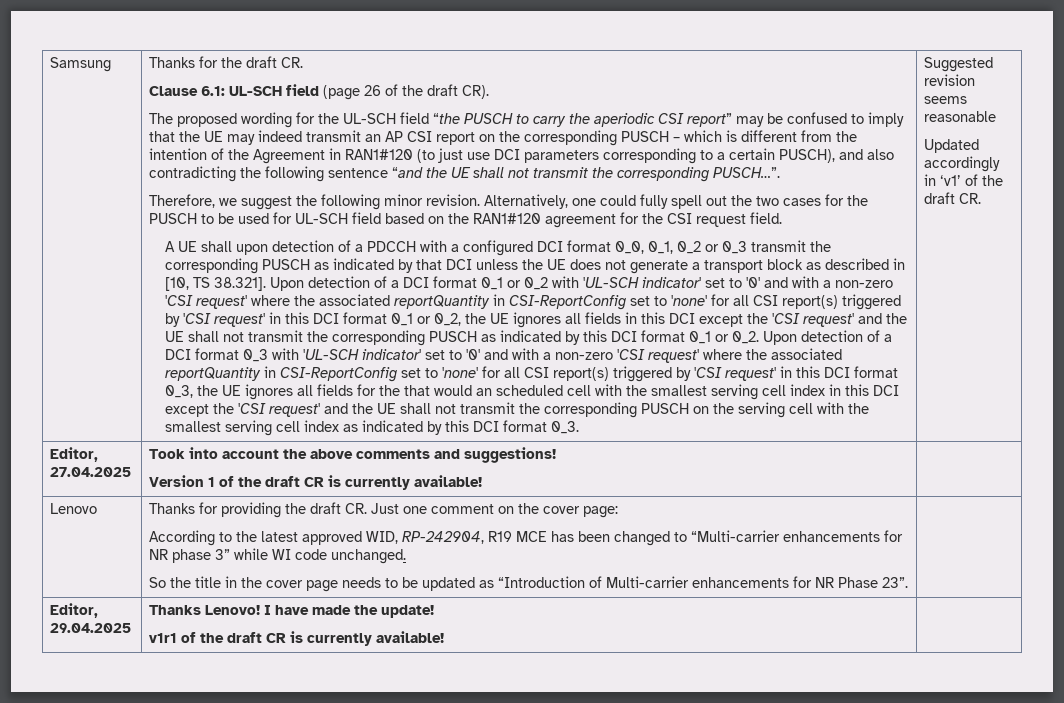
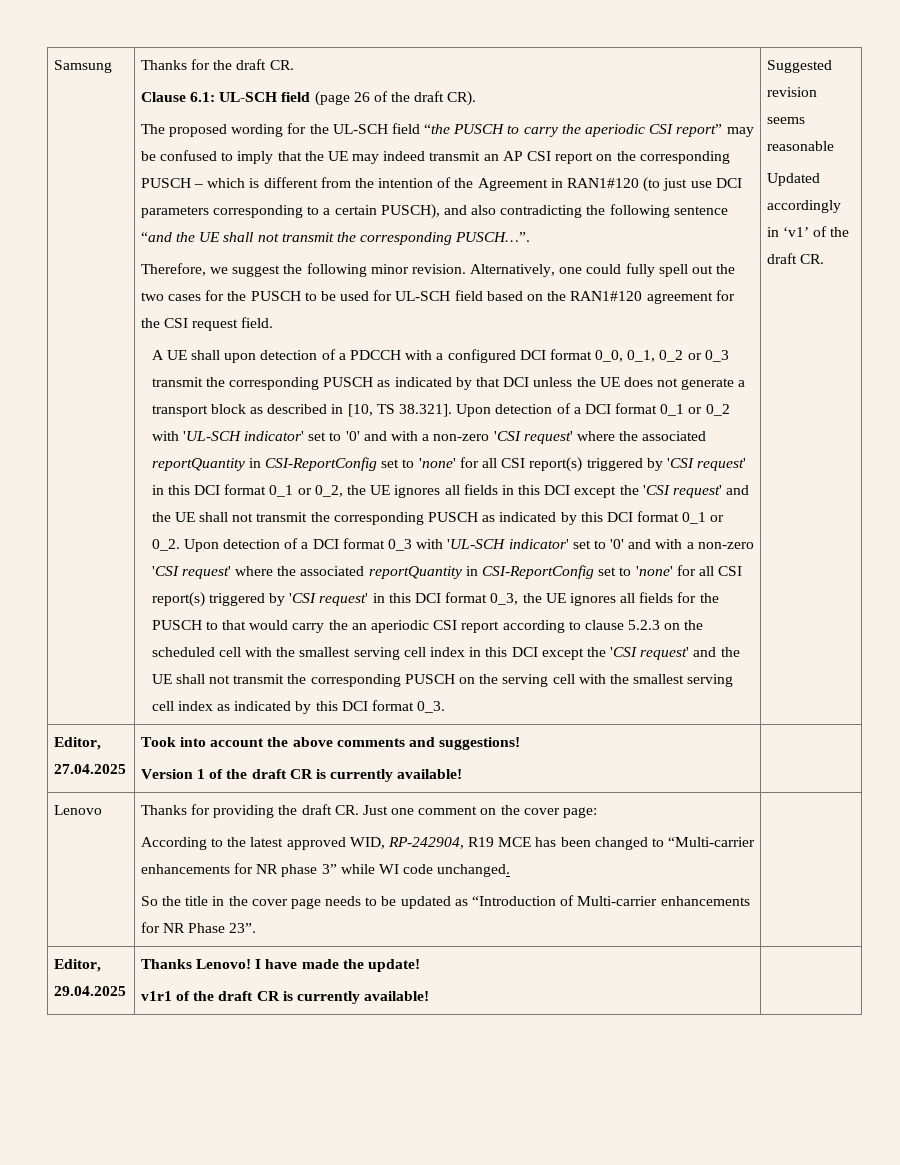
- Upon detection of a DCI format 0_3 with 'UL-SCH indicator' set to '0' and with a non-zero 'CSI request' where the associated reportQuantity in CSI-ReportConfig set to 'none' for all CSI report(s) triggered by 'CSI request' in this DCI format 0_3, the UE ignores all fields for the that would an scheduled cell with the smallest serving cell index in this DCI except the 'CSI request' and the UE shall not transmit the corresponding PUSCH on the serving cell with the smallest serving cell index as indicated by this DCI format 0_3.
+ Upon detection of a DCI format 0_3 with 'UL-SCH indicator' set to '0' and with a non-zero 'CSI request' where the associated reportQuantity in CSI-ReportConfig set to 'none' for all CSI report(s) triggered by 'CSI request' in this DCI format 0_3, the UE ignores all fields for the PUSCH to that would carry the an aperiodic CSI report according to clause 5.2.3 on the scheduled cell with the smallest serving cell index in this DCI except the 'CSI request' and the UE shall not transmit the corresponding PUSCH on the serving cell with the smallest serving cell index as indicated by this DCI format 0_3.

